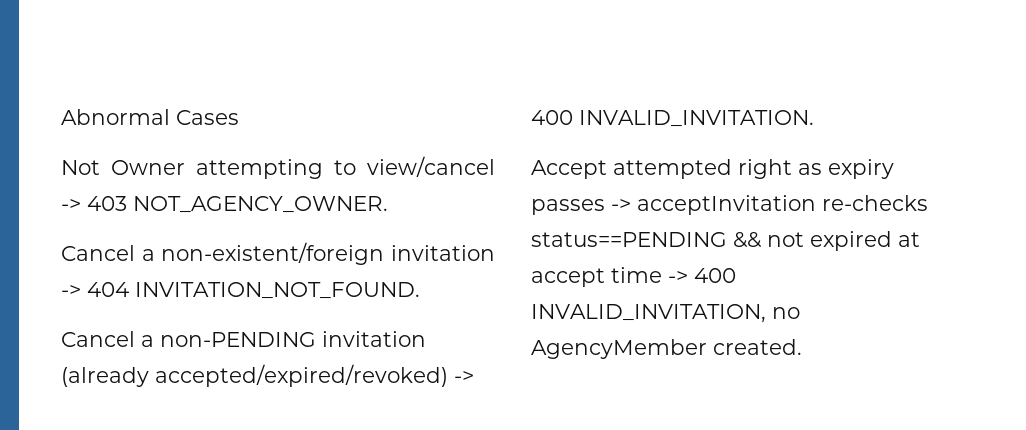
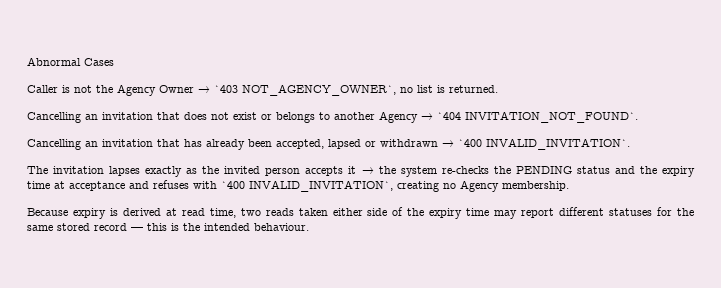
- Not Owner attempting to view/cancel -> 403 NOT_AGENCY_OWNER.
- Cancel a non-existent/foreign invitation -> 404 INVITATION_NOT_FOUND.
- Cancel a non-PENDING invitation (already accepted/expired/revoked) -> 400 INVALID_INVITATION.
- Accept attempted right as expiry passes -> acceptInvitation re-checks status==PENDING && not expired at accept time -> 400 INVALID_INVITATION, no AgencyMember created.
+ Caller is not the Agency Owner → `403 NOT_AGENCY_OWNER`, no list is returned.
+ Cancelling an invitation that does not exist or belongs to another Agency → `404 INVITATION_NOT_FOUND`.
+ Cancelling an invitation that has already been accepted, lapsed or withdrawn → `400 INVALID_INVITATION`.
+ The invitation lapses exactly as the invited person accepts it → the system re-checks the PENDING status and the expiry time at acceptance and refuses with `400 INVALID_INVITATION`, creating no Agency membership.
+ Because expiry is derived at read time, two reads taken either side of the expiry time may report different statuses for the same stored record — this is the intended behaviour.

